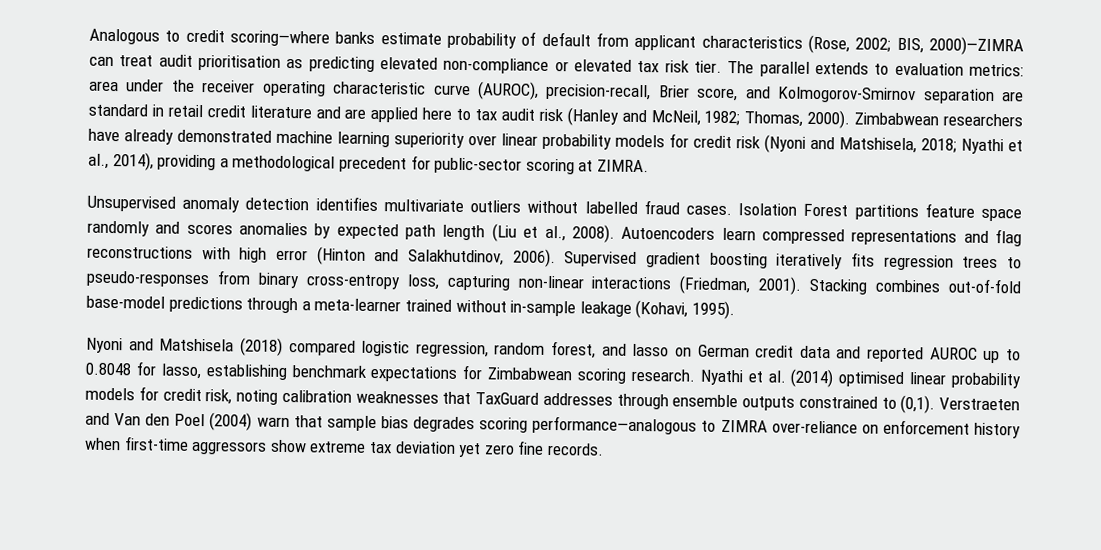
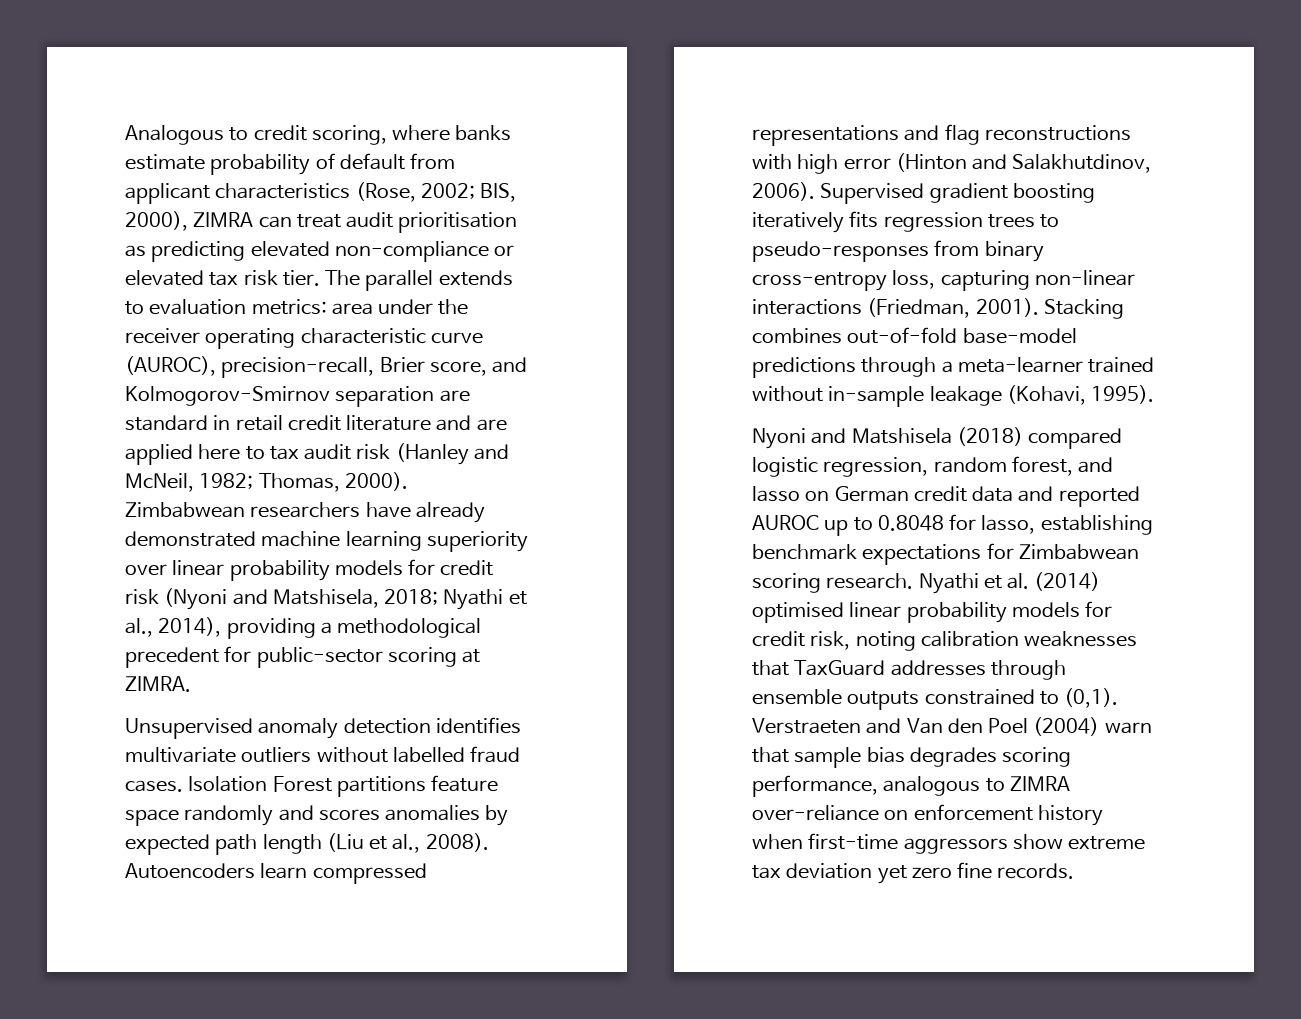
- Analogous to credit scoring—where banks estimate probability of default from applicant characteristics (Rose, 2002; BIS, 2000)—ZIMRA can treat audit prioritisation as predicting elevated non-compliance or elevated tax risk tier.
+ Analogous to credit scoring, where banks estimate probability of default from applicant characteristics (Rose, 2002; BIS, 2000), ZIMRA can treat audit prioritisation as predicting elevated non-compliance or elevated tax risk tier.
- Verstraeten and Van den Poel (2004) warn that sample bias degrades scoring performance—analogous to ZIMRA over-reliance on enforcement history when first-time aggressors show extreme tax deviation yet zero fine records.
+ Verstraeten and Van den Poel (2004) warn that sample bias degrades scoring performance, analogous to ZIMRA over-reliance on enforcement history when first-time aggressors show extreme tax deviation yet zero fine records.

